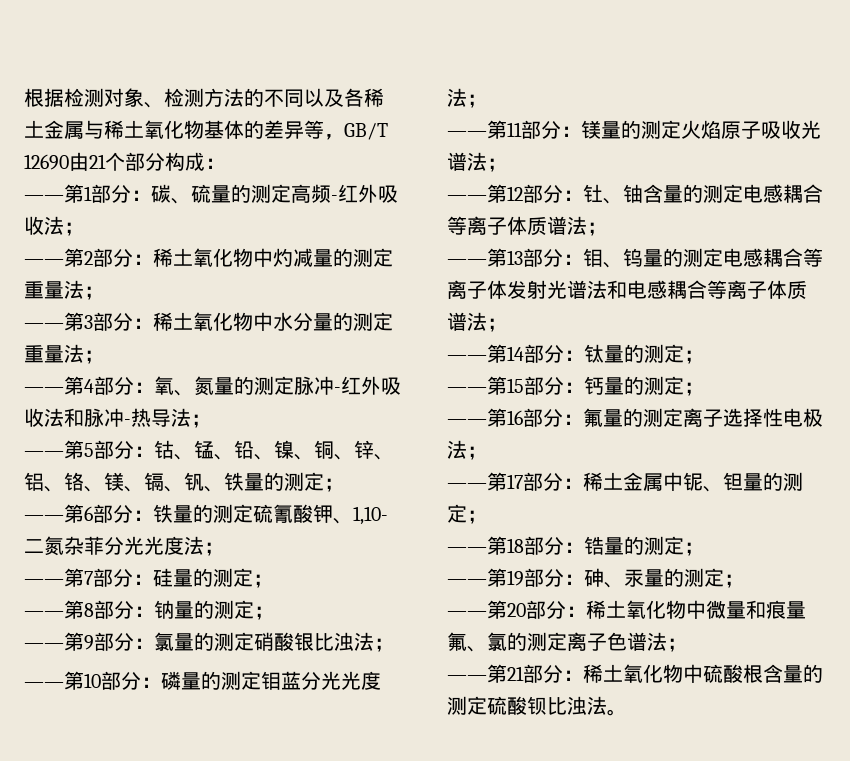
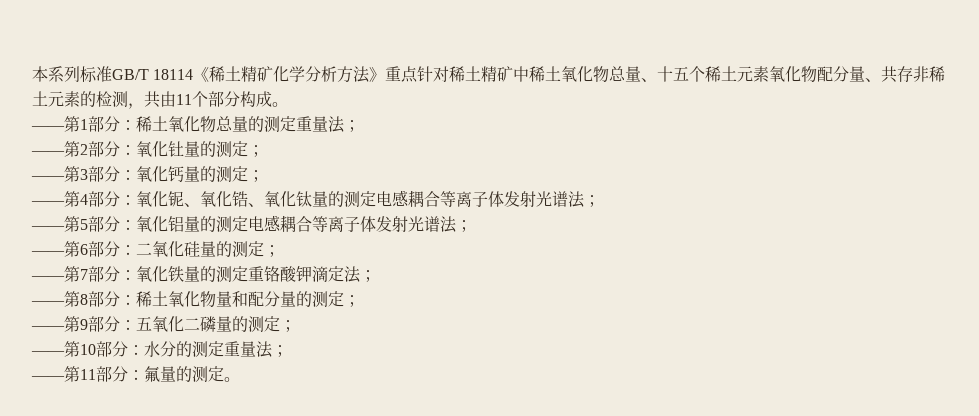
- 根据检测对象、检测方法的不同以及各稀土金属与稀土氧化物基体的差异等，GB/T 12690由21个部分构成：
+ 本系列标准GB/T 18114《稀土精矿化学分析方法》重点针对稀土精矿中稀土氧化物总量、十五个稀土元素氧化物配分量、共存非稀土元素的检测，共由11个部分构成。
- ——第1部分：碳、硫量的测定高频-红外吸收法；
- ——第2部分：稀土氧化物中灼减量的测定重量法；
+ ——第1部分：稀土氧化物总量的测定重量法；
+ ——第2部分：氧化钍量的测定；
- ——第3部分：稀土氧化物中水分量的测定重量法；
+ ——第3部分：氧化钙量的测定；
- ——第4部分：氧、氮量的测定脉冲-红外吸收法和脉冲-热导法；
- ——第5部分：钴、锰、铅、镍、铜、锌、铝、铬、镁、镉、钒、铁量的测定；
- ——第6部分：铁量的测定硫氰酸钾、1,10-二氮杂菲分光光度法；
- ——第7部分：硅量的测定；
- ——第8部分：钠量的测定；
- ——第9部分：氯量的测定硝酸银比浊法；
- ——第10部分：磷量的测定钼蓝分光光度法；
- ——第11部分：镁量的测定火焰原子吸收光谱法；
- ——第12部分：钍、铀含量的测定电感耦合等离子体质谱法；
- ——第13部分：钼、钨量的测定电感耦合等离子体发射光谱法和电感耦合等离子体质谱法；
- ——第14部分：钛量的测定；
- ——第15部分：钙量的测定；
- ——第16部分：氟量的测定离子选择性电极法；
- ——第17部分：稀土金属中铌、钽量的测定；
- ——第18部分：锆量的测定；
- ——第19部分：砷、汞量的测定；
- ——第20部分：稀土氧化物中微量和痕量氟、氯的测定离子色谱法；
- ——第21部分：稀土氧化物中硫酸根含量的测定硫酸钡比浊法。
+ ——第4部分：氧化铌、氧化锆、氧化钛量的测定电感耦合等离子体发射光谱法；
+ ——第5部分：氧化铝量的测定电感耦合等离子体发射光谱法；
+ ——第6部分：二氧化硅量的测定；
+ ——第7部分：氧化铁量的测定重铬酸钾滴定法；
+ ——第8部分：稀土氧化物量和配分量的测定；
+ ——第9部分：五氧化二磷量的测定；
+ ——第10部分：水分的测定重量法；
+ ——第11部分：氟量的测定。

